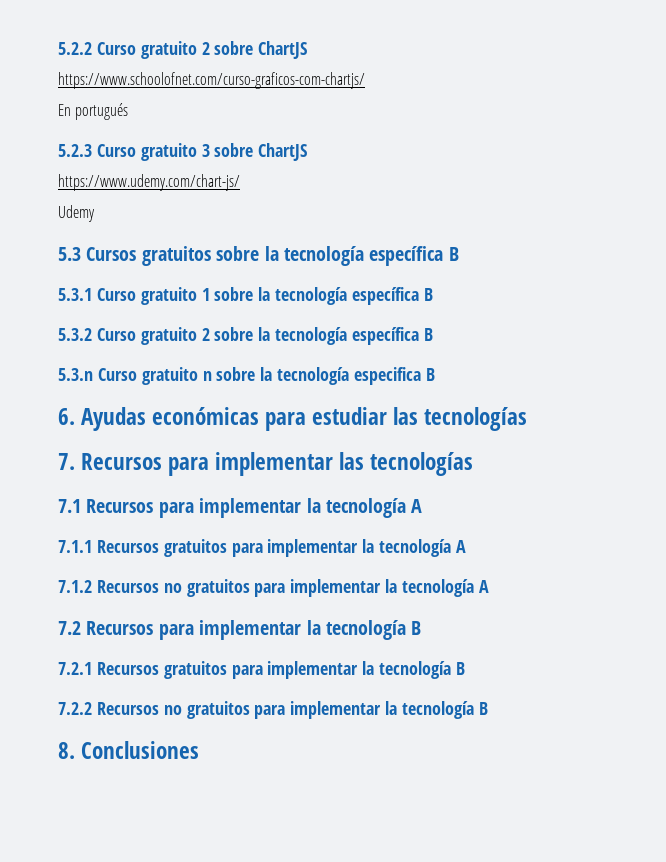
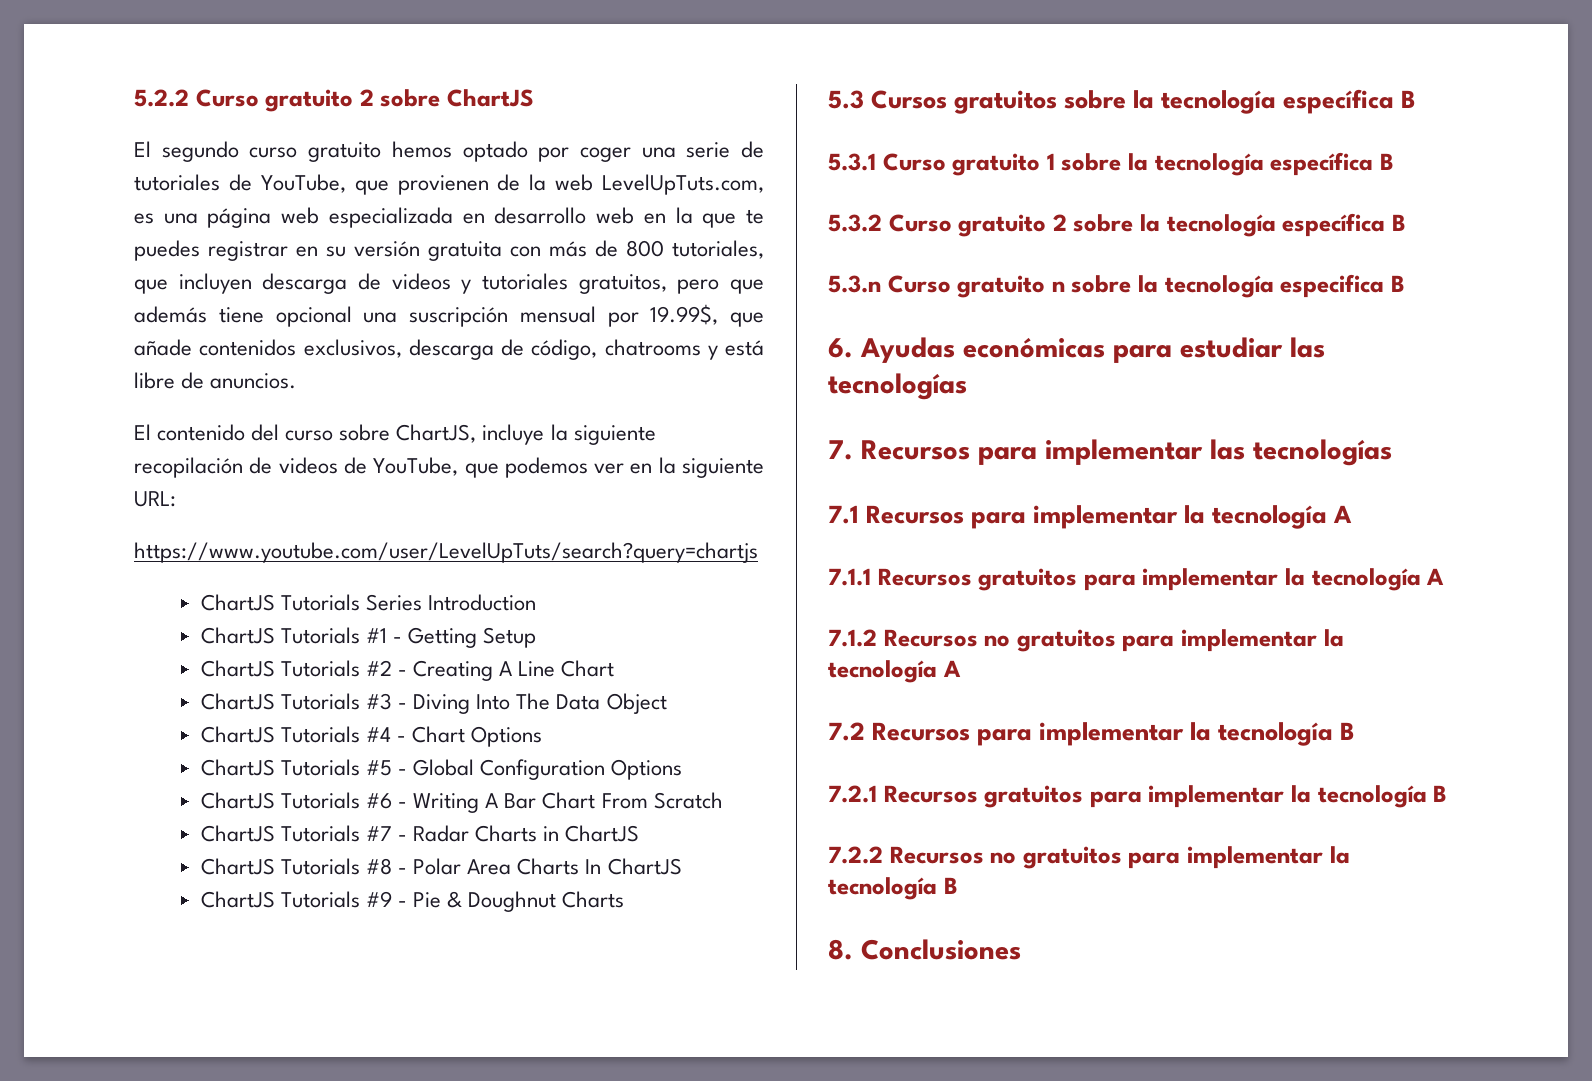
- https://www.schoolofnet.com/curso-graficos-com-chartjs/
- En portugués
- 5.2.3 Curso gratuito 3 sobre ChartJS
- https://www.udemy.com/chart-js/
- Udemy
+ El segundo curso gratuito hemos optado por coger una serie de tutoriales de YouTube, que provienen de la web LevelUpTuts.com, es una página web especializada en desarrollo web en la que te puedes registrar en su versión gratuita con más de 800 tutoriales, que incluyen descarga de videos y tutoriales gratuitos, pero que además tiene opcional una suscripción mensual por 19.99$, que añade contenidos exclusivos, descarga de código, chatrooms y está libre de anuncios.
+ El contenido del curso sobre ChartJS, incluye la siguiente recopilación de videos de YouTube, que podemos ver en la siguiente URL:
+ https://www.youtube.com/user/LevelUpTuts/search?query=chartjs
+ ChartJS Tutorials Series Introduction
+ ChartJS Tutorials #1 - Getting Setup
+ ChartJS Tutorials #2 - Creating A Line Chart
+ ChartJS Tutorials #3 - Diving Into The Data Object
+ ChartJS Tutorials #4 - Chart Options
+ ChartJS Tutorials #5 - Global Configuration Options
+ ChartJS Tutorials #6 - Writing A Bar Chart From Scratch
+ ChartJS Tutorials #7 - Radar Charts in ChartJS
+ ChartJS Tutorials #8 - Polar Area Charts In ChartJS
+ ChartJS Tutorials #9 - Pie & Doughnut Charts

